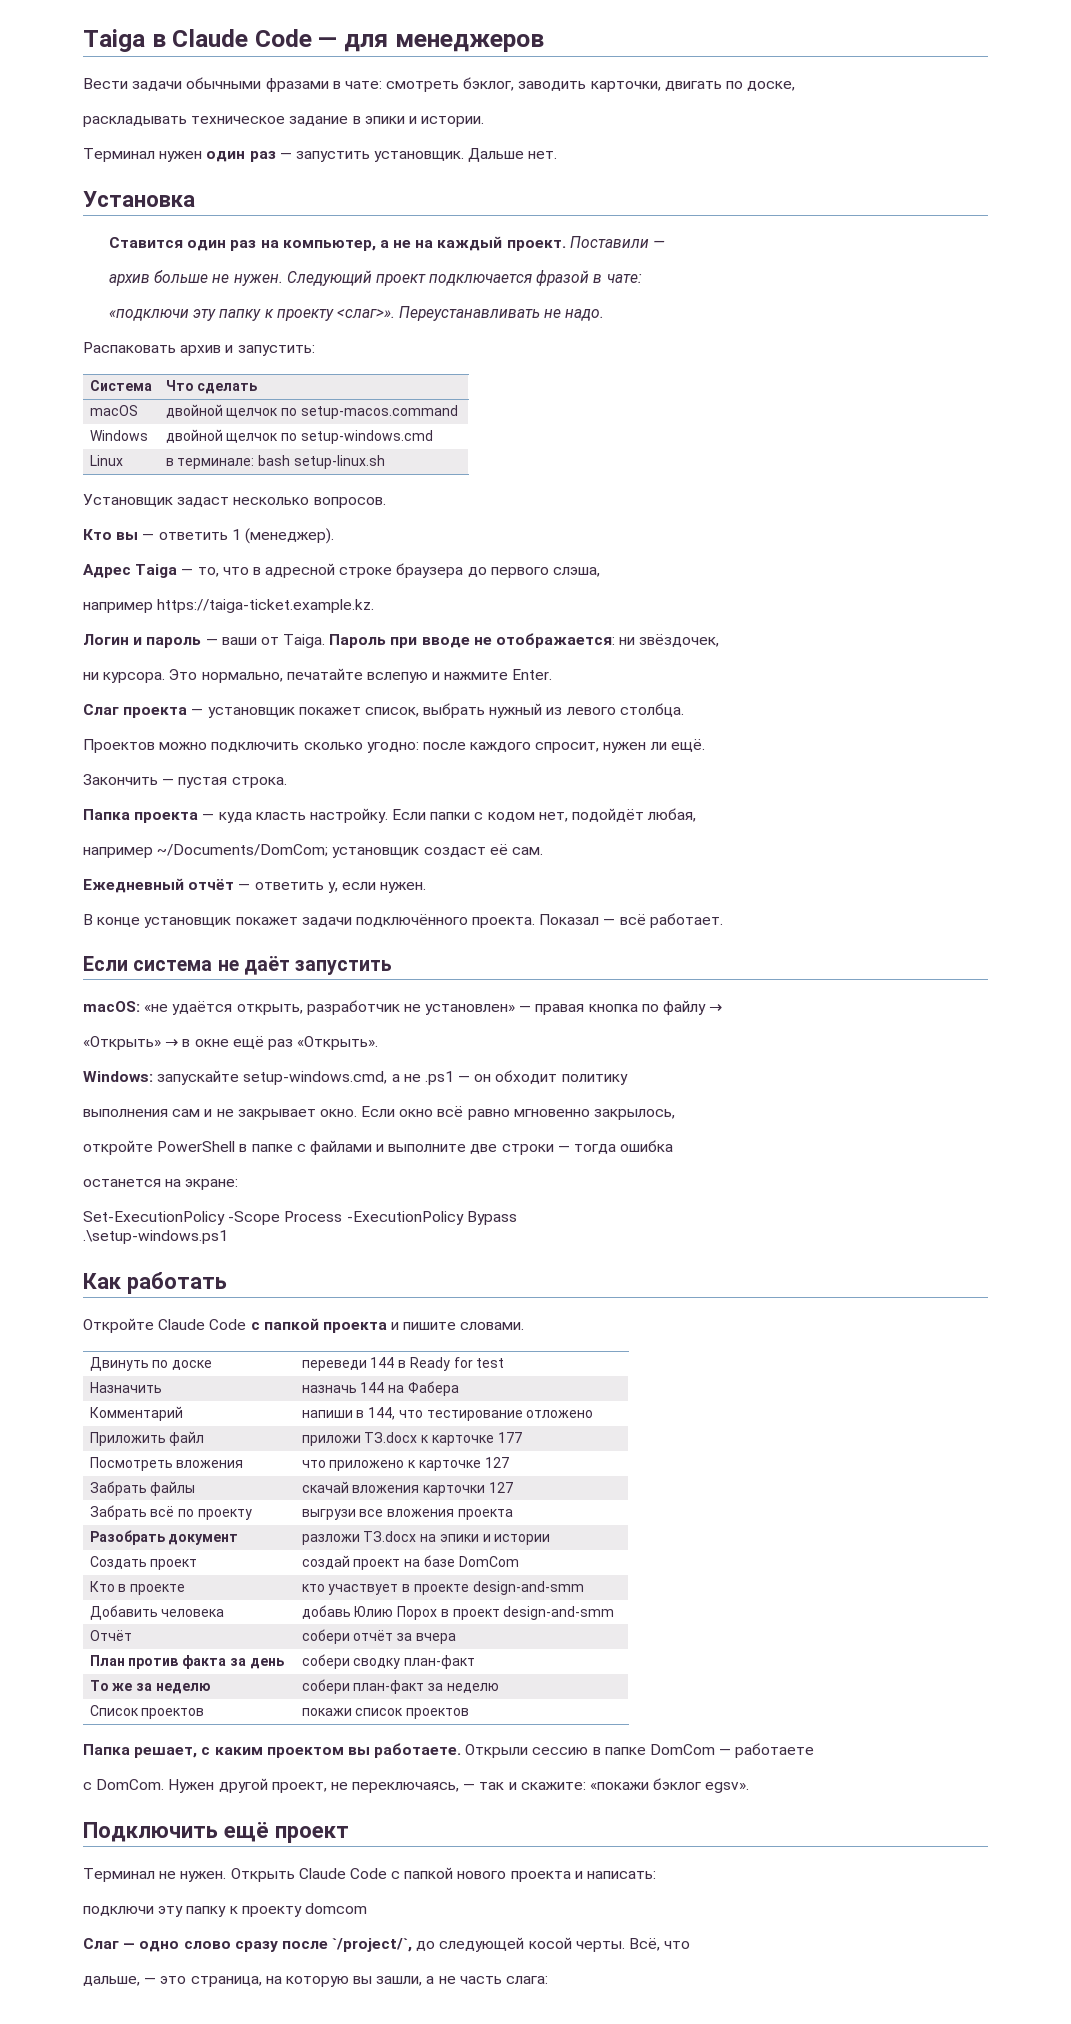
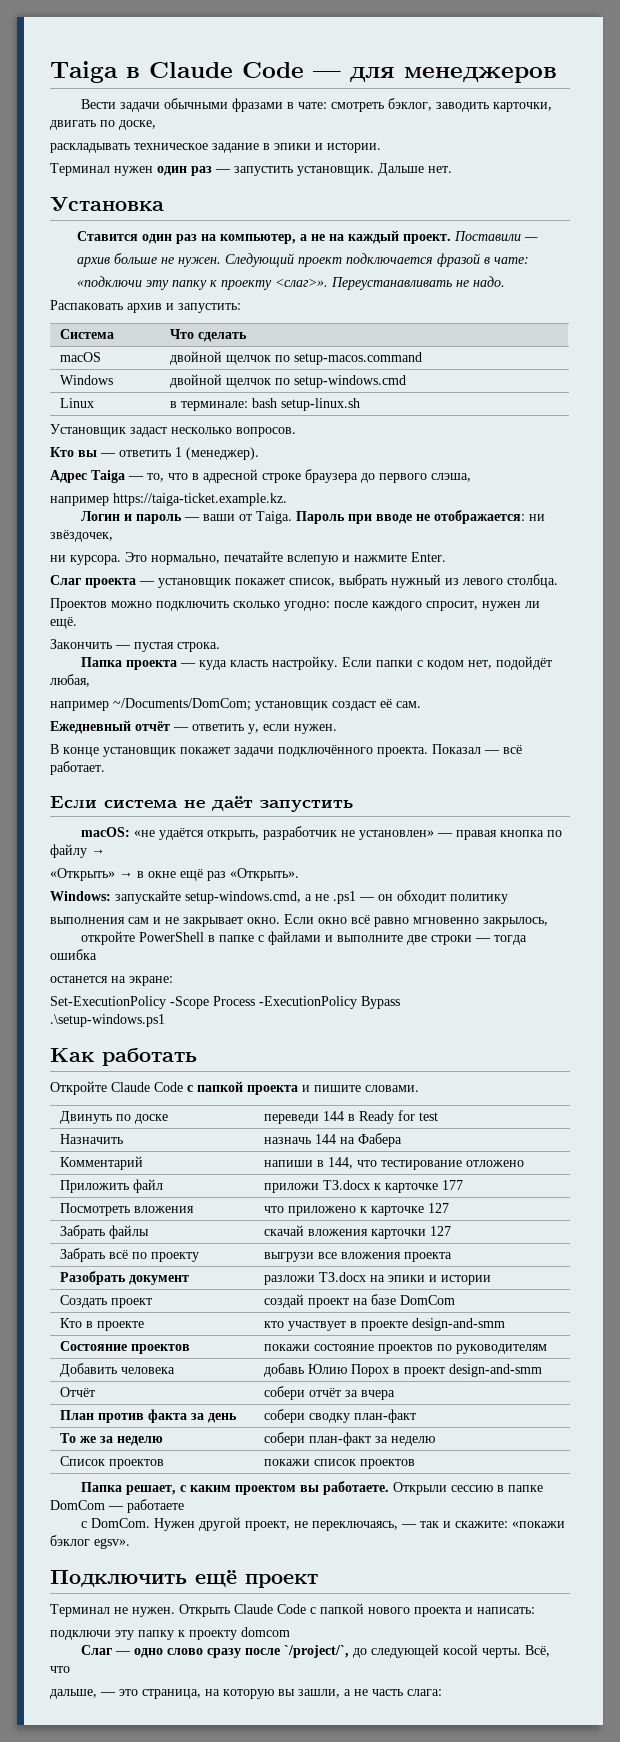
+ Состояние проектов | покажи состояние проектов по руководителям

